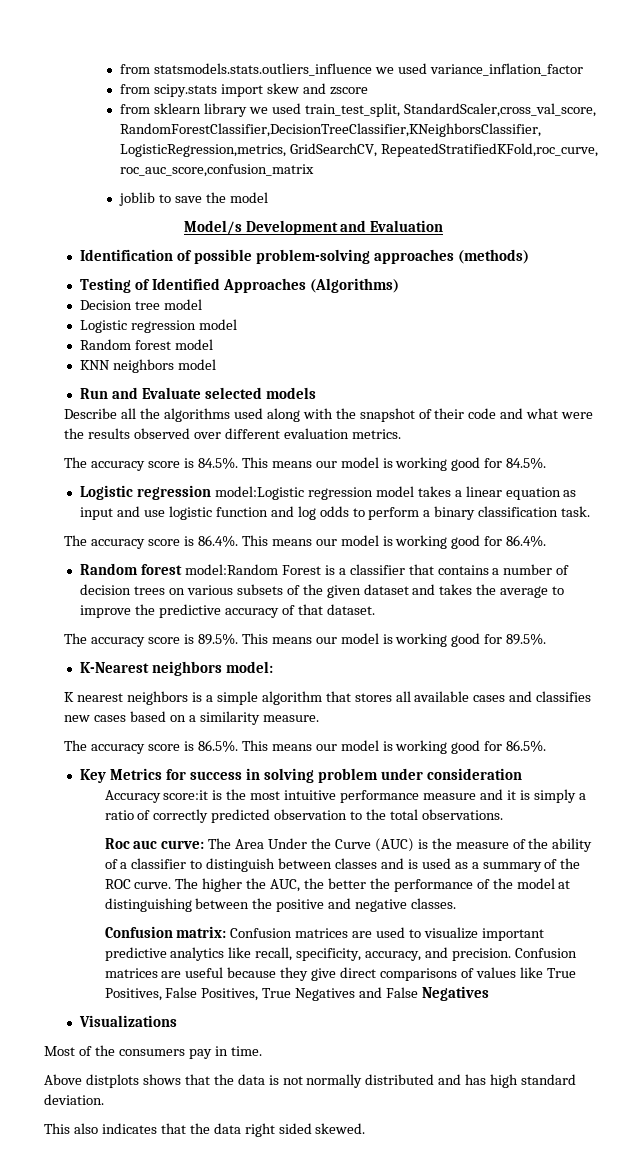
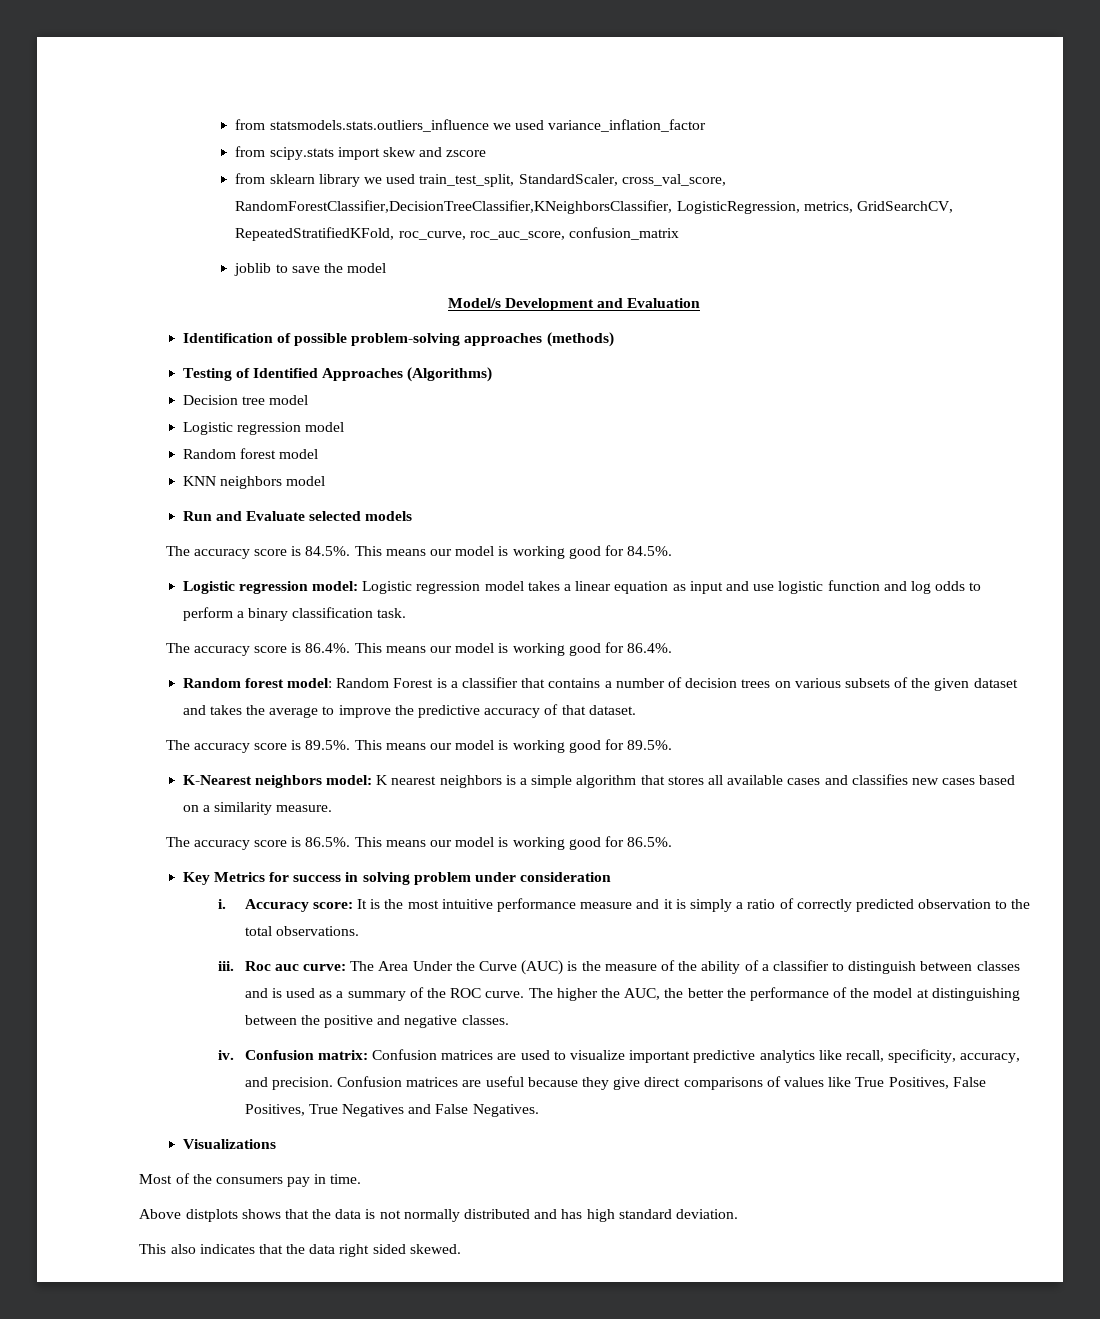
- from sklearn library we used train_test_split, StandardScaler,cross_val_score, RandomForestClassifier,DecisionTreeClassifier,KNeighborsClassifier, LogisticRegression,metrics, GridSearchCV, RepeatedStratifiedKFold,roc_curve, roc_auc_score,confusion_matrix
+ from sklearn library we used train_test_split, StandardScaler, cross_val_score, RandomForestClassifier,DecisionTreeClassifier,KNeighborsClassifier, LogisticRegression, metrics, GridSearchCV, RepeatedStratifiedKFold, roc_curve, roc_auc_score, confusion_matrix
- Describe all the algorithms used along with the snapshot of their code and what were the results observed over different evaluation metrics.
- Logistic regression model:Logistic regression model takes a linear equation as input and use logistic function and log odds to perform a binary classification task.
+ Logistic regression model: Logistic regression model takes a linear equation as input and use logistic function and log odds to perform a binary classification task.
- Random forest model:Random Forest is a classifier that contains a number of decision trees on various subsets of the given dataset and takes the average to improve the predictive accuracy of that dataset.
+ Random forest model: Random Forest is a classifier that contains a number of decision trees on various subsets of the given dataset and takes the average to improve the predictive accuracy of that dataset.
- K-Nearest neighbors model:
- K nearest neighbors is a simple algorithm that stores all available cases and classifies new cases based on a similarity measure.
+ K-Nearest neighbors model: K nearest neighbors is a simple algorithm that stores all available cases and classifies new cases based on a similarity measure.
- Accuracy score:it is the most intuitive performance measure and it is simply a ratio of correctly predicted observation to the total observations.
+ i. Accuracy score: It is the most intuitive performance measure and it is simply a ratio of correctly predicted observation to the total observations.
+ iii.
+ iv.
- Confusion matrices are useful because they give direct comparisons of values like True Positives, False Positives, True Negatives and False Negatives
+ Confusion matrices are useful because they give direct comparisons of values like True Positives, False Positives, True Negatives and False Negatives.

